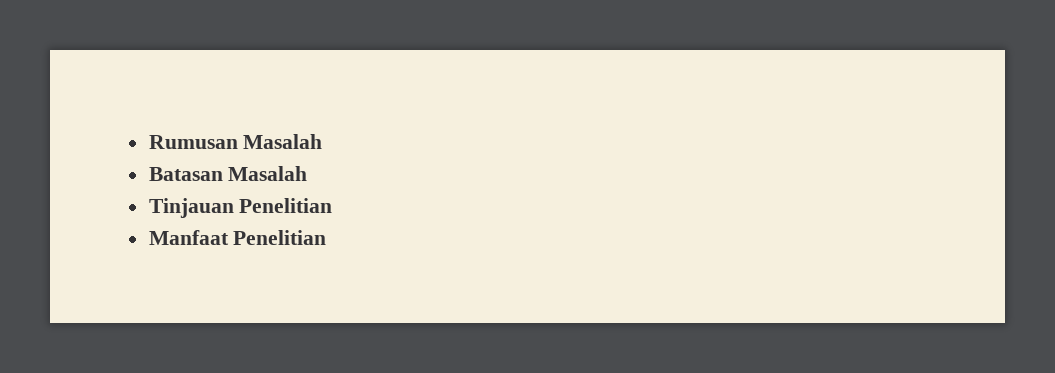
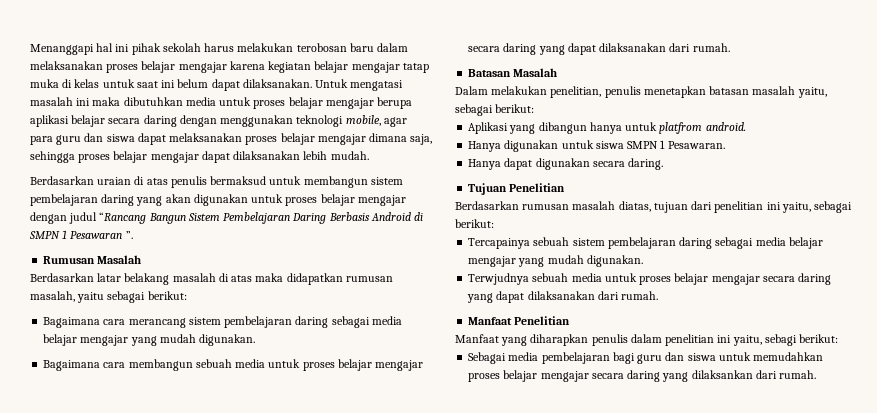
+ Menanggapi hal ini pihak sekolah harus melakukan terobosan baru dalam melaksanakan proses belajar mengajar karena kegiatan belajar mengajar tatap muka di kelas untuk saat ini belum dapat dilaksanakan. Untuk mengatasi masalah ini maka dibutuhkan media untuk proses belajar mengajar berupa aplikasi belajar secara daring dengan menggunakan teknologi mobile, agar para guru dan siswa dapat melaksanakan proses belajar mengajar dimana saja, sehingga proses belajar mengajar dapat dilaksanakan lebih mudah.
+ Berdasarkan uraian di atas penulis bermaksud untuk membangun sistem pembelajaran daring yang akan digunakan untuk proses belajar mengajar dengan judul “Rancang Bangun Sistem Pembelajaran Daring Berbasis Android di SMPN 1 Pesawaran ”.
  Rumusan Masalah
+ Berdasarkan latar belakang masalah di atas maka didapatkan rumusan masalah, yaitu sebagai berikut:
+ Bagaimana cara merancang sistem pembelajaran daring sebagai media belajar mengajar yang mudah digunakan.
+ Bagaimana cara membangun sebuah media untuk proses belajar mengajar secara daring yang dapat dilaksanakan dari rumah.
  Batasan Masalah
- Tinjauan Penelitian
+ Dalam melakukan penelitian, penulis menetapkan batasan masalah yaitu, sebagai berikut:
+ Aplikasi yang dibangun hanya untuk platfrom android.
+ Hanya digunakan untuk siswa SMPN 1 Pesawaran.
+ Hanya dapat digunakan secara daring.
+ Tujuan Penelitian
+ Berdasarkan rumusan masalah diatas, tujuan dari penelitian ini yaitu, sebagai berikut:
+ Tercapainya sebuah sistem pembelajaran daring sebagai media belajar mengajar yang mudah digunakan.
+ Terwjudnya sebuah media untuk proses belajar mengajar secara daring yang dapat dilaksanakan dari rumah.
  Manfaat Penelitian
+ Manfaat yang diharapkan penulis dalam penelitian ini yaitu, sebagi berikut:
+ Sebagai media pembelajaran bagi guru dan siswa untuk memudahkan proses belajar mengajar secara daring yang dilaksankan dari rumah.

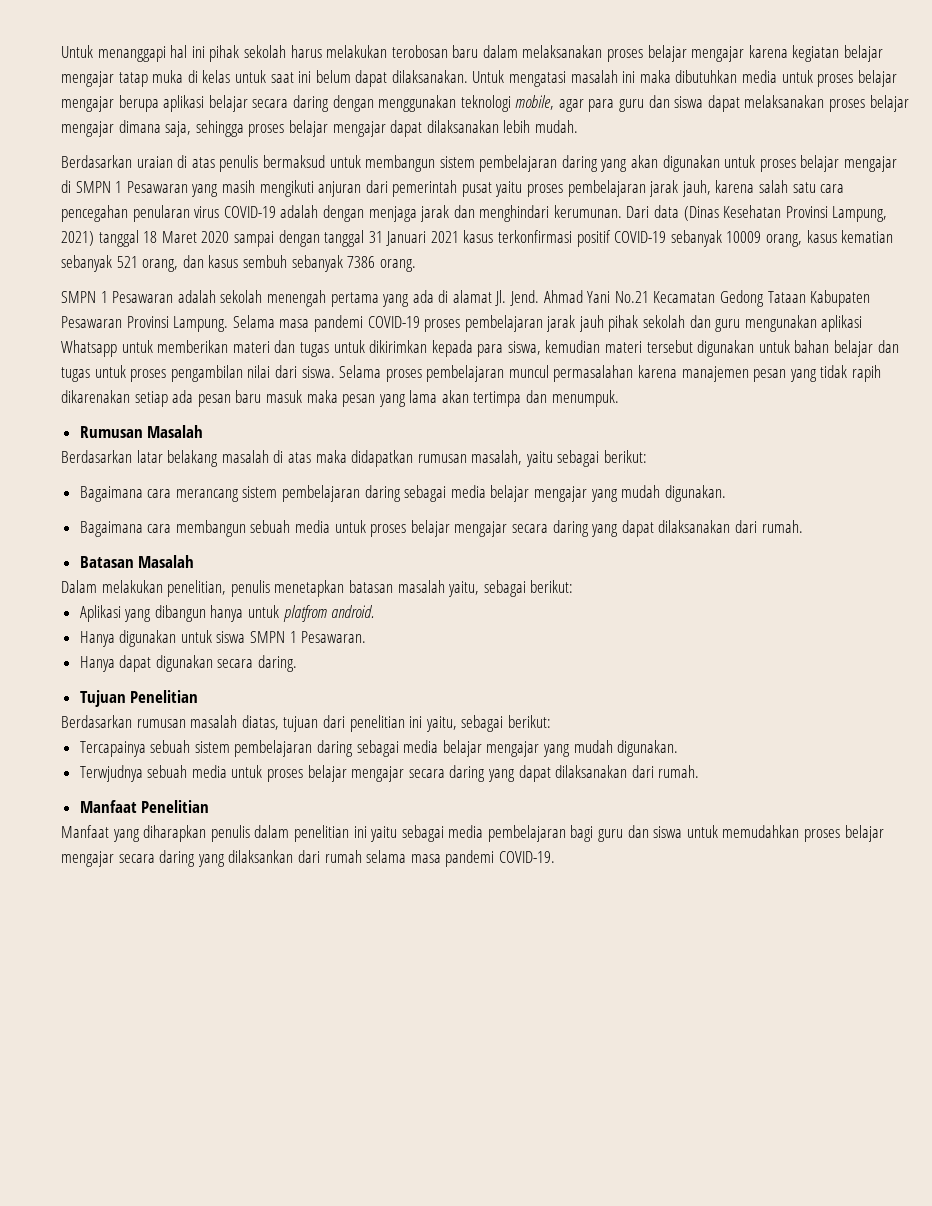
- Menanggapi hal ini pihak sekolah harus melakukan terobosan baru dalam melaksanakan proses belajar mengajar karena kegiatan belajar mengajar tatap muka di kelas untuk saat ini belum dapat dilaksanakan.
+ Untuk menanggapi hal ini pihak sekolah harus melakukan terobosan baru dalam melaksanakan proses belajar mengajar karena kegiatan belajar mengajar tatap muka di kelas untuk saat ini belum dapat dilaksanakan.
- Berdasarkan uraian di atas penulis bermaksud untuk membangun sistem pembelajaran daring yang akan digunakan untuk proses belajar mengajar dengan judul “Rancang Bangun Sistem Pembelajaran Daring Berbasis Android di SMPN 1 Pesawaran ”.
+ Berdasarkan uraian di atas penulis bermaksud untuk membangun sistem pembelajaran daring yang akan digunakan untuk proses belajar mengajar di SMPN 1 Pesawaran yang masih mengikuti anjuran dari pemerintah pusat yaitu proses pembelajaran jarak jauh, karena salah satu cara pencegahan penularan virus COVID-19 adalah dengan menjaga jarak dan menghindari kerumunan. Dari data (Dinas Kesehatan Provinsi Lampung, 2021) tanggal 18 Maret 2020 sampai dengan tanggal 31 Januari 2021 kasus terkonfirmasi positif COVID-19 sebanyak 10009 orang, kasus kematian sebanyak 521 orang, dan kasus sembuh sebanyak 7386 orang.
+ SMPN 1 Pesawaran adalah sekolah menengah pertama yang ada di alamat Jl. Jend. Ahmad Yani No.21 Kecamatan Gedong Tataan Kabupaten Pesawaran Provinsi Lampung. Selama masa pandemi COVID-19 proses pembelajaran jarak jauh pihak sekolah dan guru mengunakan aplikasi Whatsapp untuk memberikan materi dan tugas untuk dikirimkan kepada para siswa, kemudian materi tersebut digunakan untuk bahan belajar dan tugas untuk proses pengambilan nilai dari siswa. Selama proses pembelajaran muncul permasalahan karena manajemen pesan yang tidak rapih dikarenakan setiap ada pesan baru masuk maka pesan yang lama akan tertimpa dan menumpuk.
- Manfaat yang diharapkan penulis dalam penelitian ini yaitu, sebagi berikut:
- Sebagai media pembelajaran bagi guru dan siswa untuk memudahkan proses belajar mengajar secara daring yang dilaksankan dari rumah.
+ Manfaat yang diharapkan penulis dalam penelitian ini yaitu sebagai media pembelajaran bagi guru dan siswa untuk memudahkan proses belajar mengajar secara daring yang dilaksankan dari rumah selama masa pandemi COVID-19.

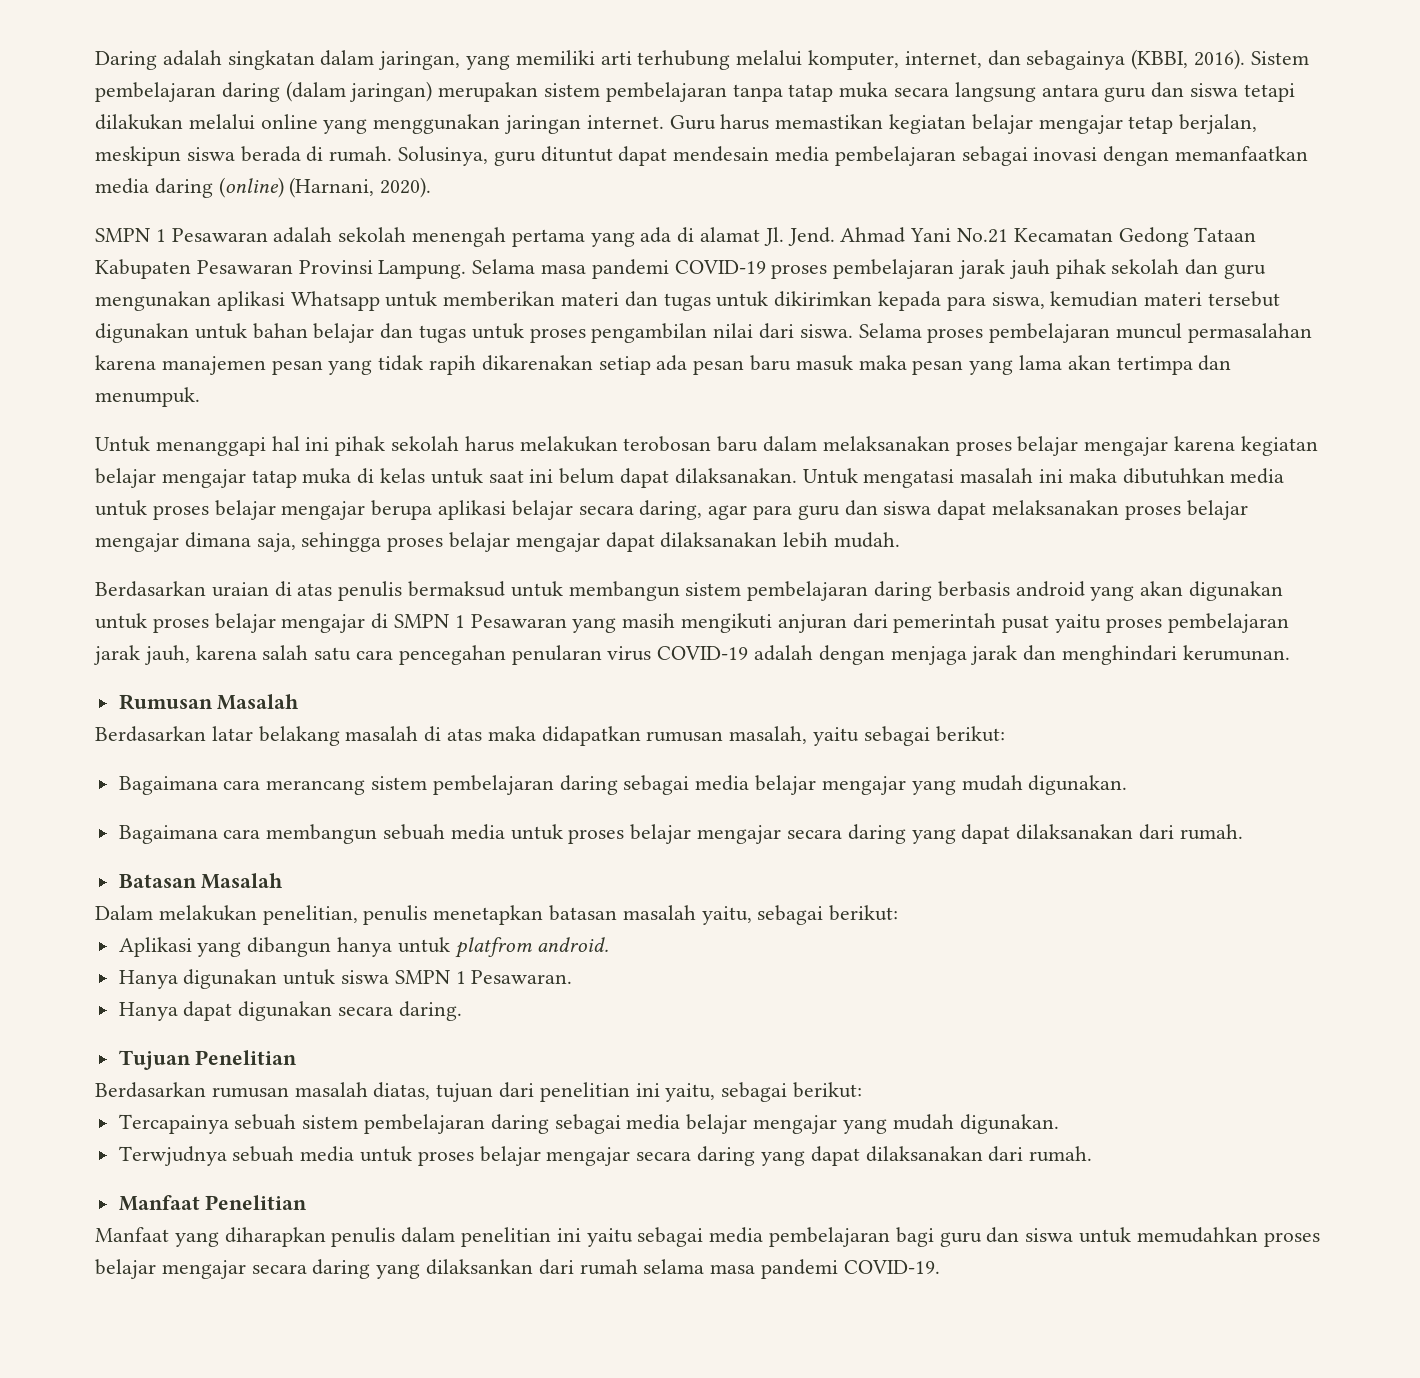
- Untuk menanggapi hal ini pihak sekolah harus melakukan terobosan baru dalam melaksanakan proses belajar mengajar karena kegiatan belajar mengajar tatap muka di kelas untuk saat ini belum dapat dilaksanakan. Untuk mengatasi masalah ini maka dibutuhkan media untuk proses belajar mengajar berupa aplikasi belajar secara daring dengan menggunakan teknologi mobile, agar para guru dan siswa dapat melaksanakan proses belajar mengajar dimana saja, sehingga proses belajar mengajar dapat dilaksanakan lebih mudah.
- Berdasarkan uraian di atas penulis bermaksud untuk membangun sistem pembelajaran daring yang akan digunakan untuk proses belajar mengajar di SMPN 1 Pesawaran yang masih mengikuti anjuran dari pemerintah pusat yaitu proses pembelajaran jarak jauh, karena salah satu cara pencegahan penularan virus COVID-19 adalah dengan menjaga jarak dan menghindari kerumunan. Dari data (Dinas Kesehatan Provinsi Lampung, 2021) tanggal 18 Maret 2020 sampai dengan tanggal 31 Januari 2021 kasus terkonfirmasi positif COVID-19 sebanyak 10009 orang, kasus kematian sebanyak 521 orang, dan kasus sembuh sebanyak 7386 orang.
+ Daring adalah singkatan dalam jaringan, yang memiliki arti terhubung melalui komputer, internet, dan sebagainya (KBBI, 2016). Sistem pembelajaran daring (dalam jaringan) merupakan sistem pembelajaran tanpa tatap muka secara langsung antara guru dan siswa tetapi dilakukan melalui online yang menggunakan jaringan internet. Guru harus memastikan kegiatan belajar mengajar tetap berjalan, meskipun siswa berada di rumah. Solusinya, guru dituntut dapat mendesain media pembelajaran sebagai inovasi dengan memanfaatkan media daring (online) (Harnani, 2020).
+ Untuk menanggapi hal ini pihak sekolah harus melakukan terobosan baru dalam melaksanakan proses belajar mengajar karena kegiatan belajar mengajar tatap muka di kelas untuk saat ini belum dapat dilaksanakan. Untuk mengatasi masalah ini maka dibutuhkan media untuk proses belajar mengajar berupa aplikasi belajar secara daring, agar para guru dan siswa dapat melaksanakan proses belajar mengajar dimana saja, sehingga proses belajar mengajar dapat dilaksanakan lebih mudah.
+ Berdasarkan uraian di atas penulis bermaksud untuk membangun sistem pembelajaran daring berbasis android yang akan digunakan untuk proses belajar mengajar di SMPN 1 Pesawaran yang masih mengikuti anjuran dari pemerintah pusat yaitu proses pembelajaran jarak jauh, karena salah satu cara pencegahan penularan virus COVID-19 adalah dengan menjaga jarak dan menghindari kerumunan.

